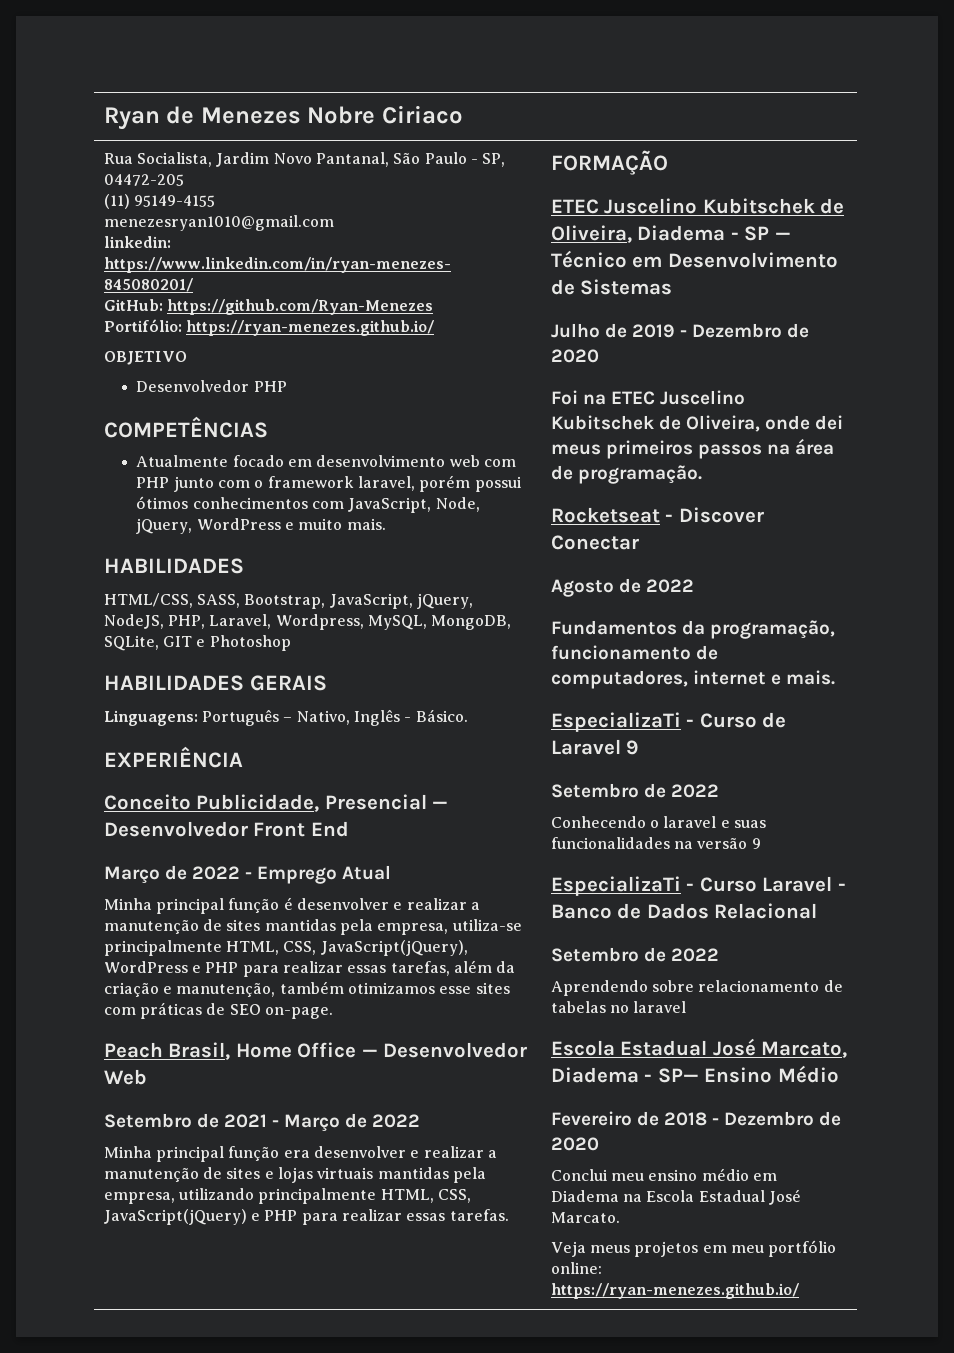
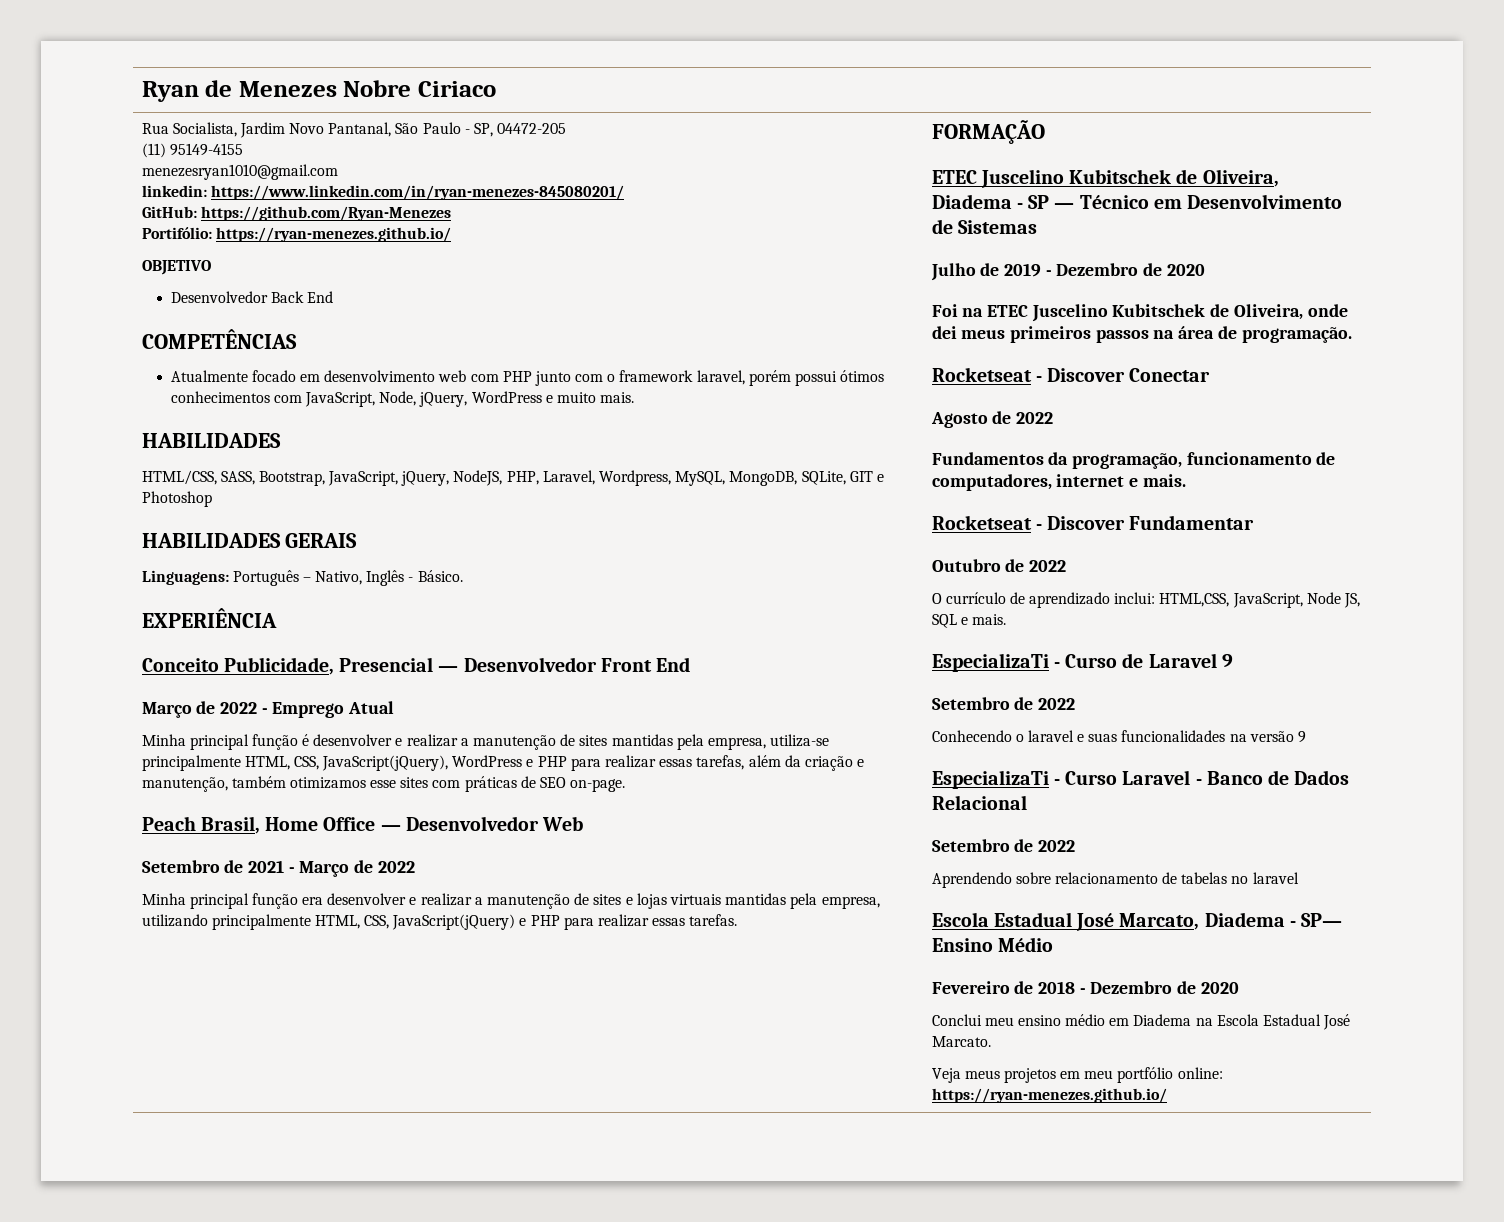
- Desenvolvedor PHP
+ Desenvolvedor Back End
+ Rocketseat - Discover Fundamentar
+ Outubro de 2022
+ O currículo de aprendizado inclui: HTML,CSS, JavaScript, Node JS, SQL e mais.

